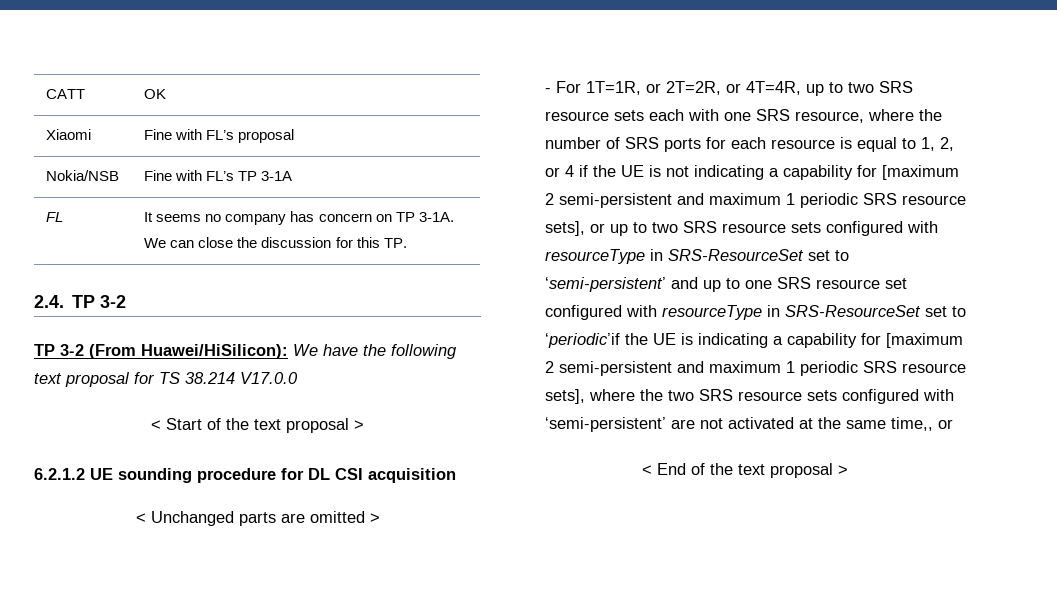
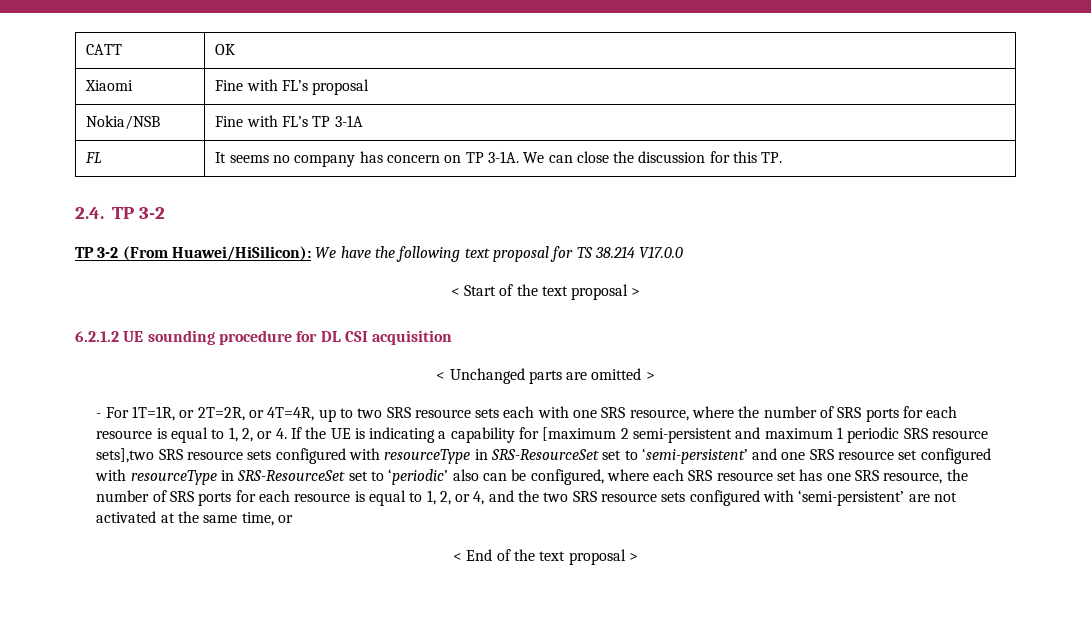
- - For 1T=1R, or 2T=2R, or 4T=4R, up to two SRS resource sets each with one SRS resource, where the number of SRS ports for each resource is equal to 1, 2, or 4 if the UE is not indicating a capability for [maximum 2 semi-persistent and maximum 1 periodic SRS resource sets], or up to two SRS resource sets configured with resourceType in SRS-ResourceSet set to ‘semi-persistent’ and up to one SRS resource set configured with resourceType in SRS-ResourceSet set to ‘periodic’if the UE is indicating a capability for [maximum 2 semi-persistent and maximum 1 periodic SRS resource sets], where the two SRS resource sets configured with ‘semi-persistent’ are not activated at the same time,, or
+ - For 1T=1R, or 2T=2R, or 4T=4R, up to two SRS resource sets each with one SRS resource, where the number of SRS ports for each resource is equal to 1, 2, or 4. If the UE is indicating a capability for [maximum 2 semi-persistent and maximum 1 periodic SRS resource sets],two SRS resource sets configured with resourceType in SRS-ResourceSet set to ‘semi-persistent’ and one SRS resource set configured with resourceType in SRS-ResourceSet set to ‘periodic’ also can be configured, where each SRS resource set has one SRS resource, the number of SRS ports for each resource is equal to 1, 2, or 4, and the two SRS resource sets configured with ‘semi-persistent’ are not activated at the same time, or

